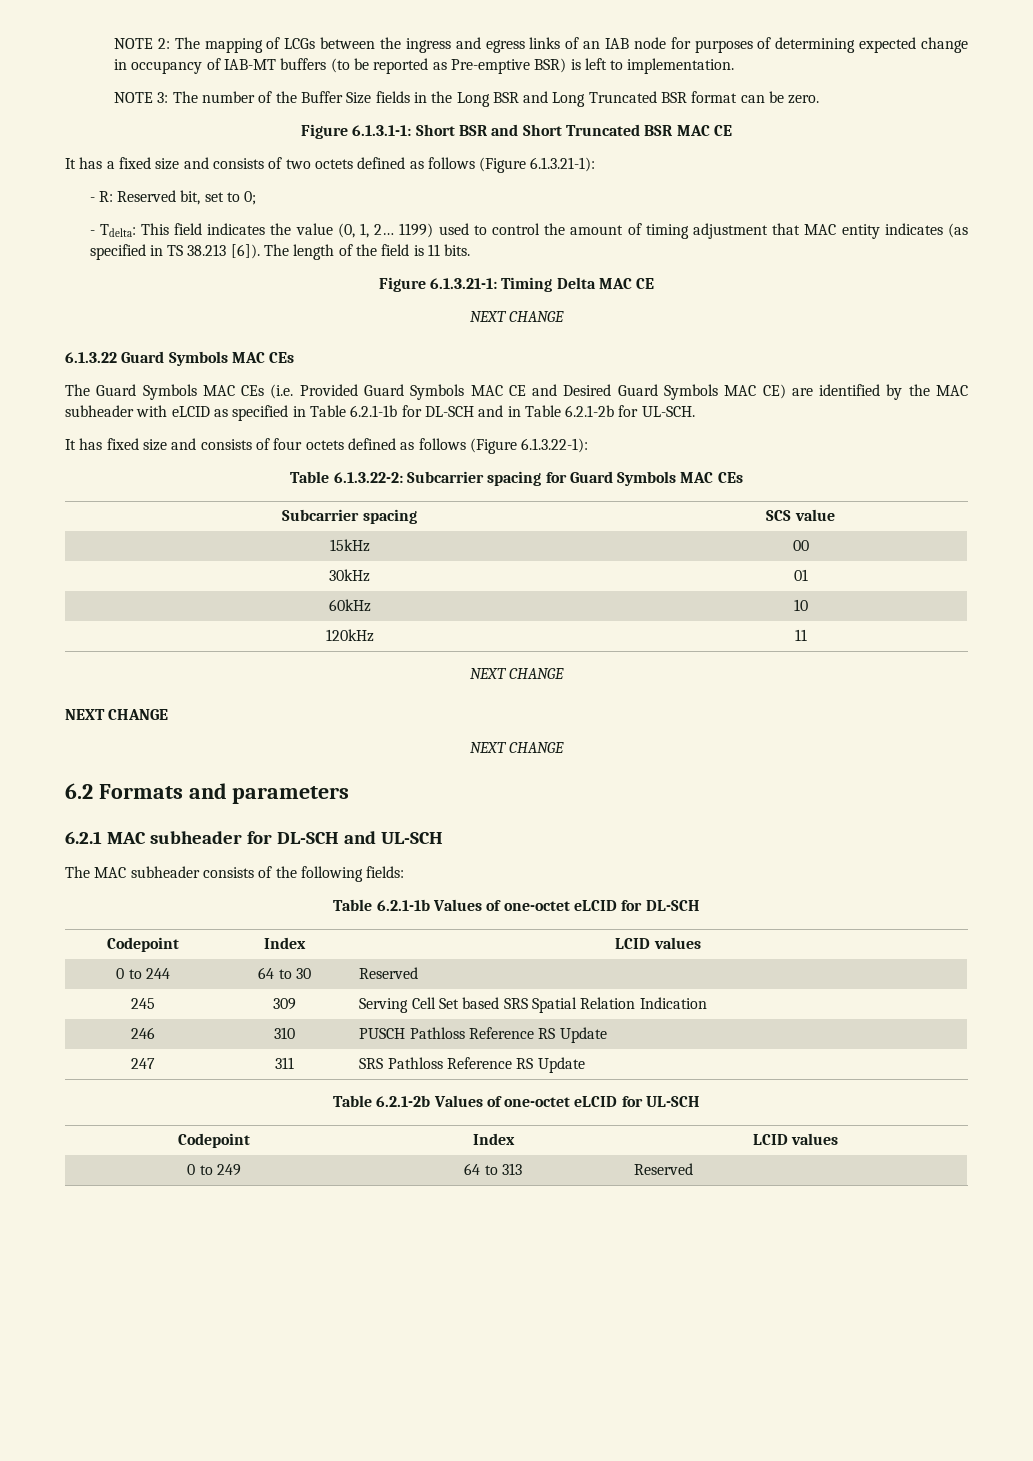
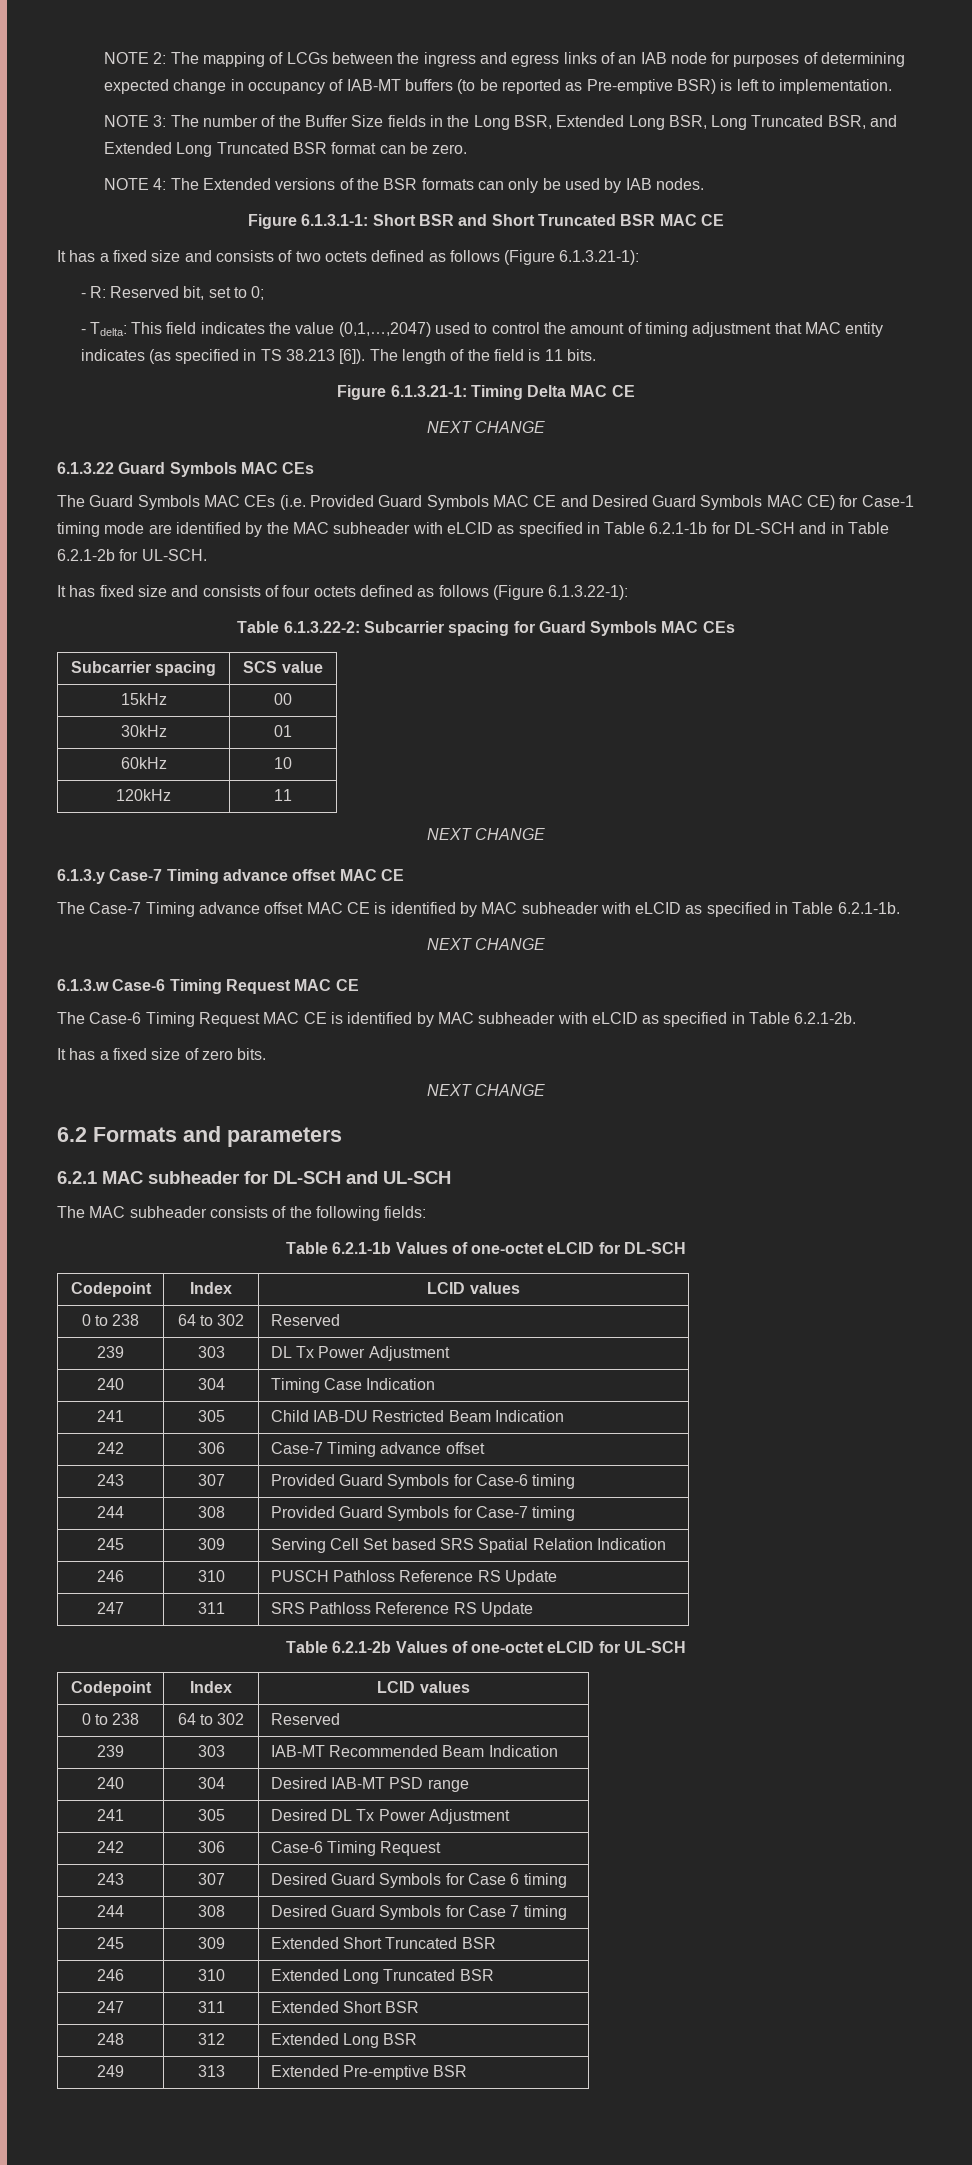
- NOTE 3: The number of the Buffer Size fields in the Long BSR and Long Truncated BSR format can be zero.
+ NOTE 3: The number of the Buffer Size fields in the Long BSR, Extended Long BSR, Long Truncated BSR, and Extended Long Truncated BSR format can be zero.
+ NOTE 4: The Extended versions of the BSR formats can only be used by IAB nodes.
- - Tdelta: This field indicates the value (0, 1, 2… 1199) used to control the amount of timing adjustment that MAC entity indicates (as specified in TS 38.213 [6]).
+ - Tdelta: This field indicates the value (0,1,…,2047) used to control the amount of timing adjustment that MAC entity indicates (as specified in TS 38.213 [6]).
- The Guard Symbols MAC CEs (i.e. Provided Guard Symbols MAC CE and Desired Guard Symbols MAC CE) are identified by the MAC subheader with eLCID as specified in Table 6.2.1-1b for DL-SCH and in Table 6.2.1-2b for UL-SCH.
+ The Guard Symbols MAC CEs (i.e. Provided Guard Symbols MAC CE and Desired Guard Symbols MAC CE) for Case-1 timing mode are identified by the MAC subheader with eLCID as specified in Table 6.2.1-1b for DL-SCH and in Table 6.2.1-2b for UL-SCH.
  120kHz | 11
  NEXT CHANGE
+ 6.1.3.y Case-7 Timing advance offset MAC CE
+ The Case-7 Timing advance offset MAC CE is identified by MAC subheader with eLCID as specified in Table 6.2.1-1b.
  NEXT CHANGE
+ 6.1.3.w Case-6 Timing Request MAC CE
+ The Case-6 Timing Request MAC CE is identified by MAC subheader with eLCID as specified in Table 6.2.1-2b.
+ It has a fixed size of zero bits.
  Table 6.2.1-1b Values of one-octet eLCID for DL-SCH
  Codepoint | Index | LCID values
- 0 to 244 | 64 to 30 | Reserved
+ 0 to 238 | 64 to 302 | Reserved
+ 239 | 303 | DL Tx Power Adjustment
+ 240 | 304 | Timing Case Indication
+ 241 | 305 | Child IAB-DU Restricted Beam Indication
+ 242 | 306 | Case-7 Timing advance offset
+ 243 | 307 | Provided Guard Symbols for Case-6 timing
+ 244 | 308 | Provided Guard Symbols for Case-7 timing
  Table 6.2.1-2b Values of one-octet eLCID for UL-SCH
  Codepoint | Index | LCID values
- 0 to 249 | 64 to 313 | Reserved
+ 0 to 238 | 64 to 302 | Reserved
+ 239 | 303 | IAB-MT Recommended Beam Indication
+ 240 | 304 | Desired IAB-MT PSD range
+ 241 | 305 | Desired DL Tx Power Adjustment
+ 242 | 306 | Case-6 Timing Request
+ 243 | 307 | Desired Guard Symbols for Case 6 timing
+ 244 | 308 | Desired Guard Symbols for Case 7 timing
+ 245 | 309 | Extended Short Truncated BSR
+ 246 | 310 | Extended Long Truncated BSR
+ 247 | 311 | Extended Short BSR
+ 248 | 312 | Extended Long BSR
+ 249 | 313 | Extended Pre-emptive BSR

